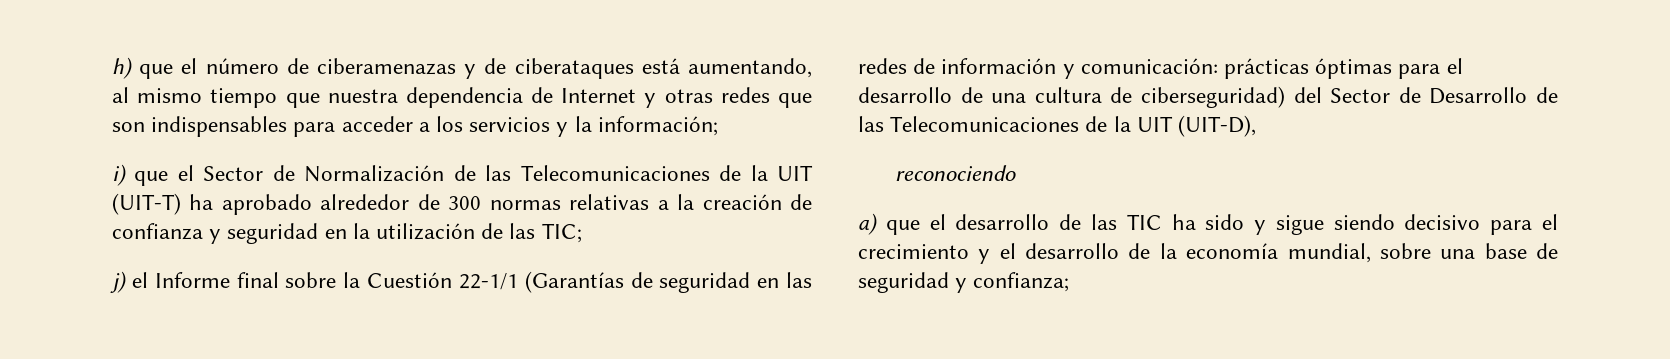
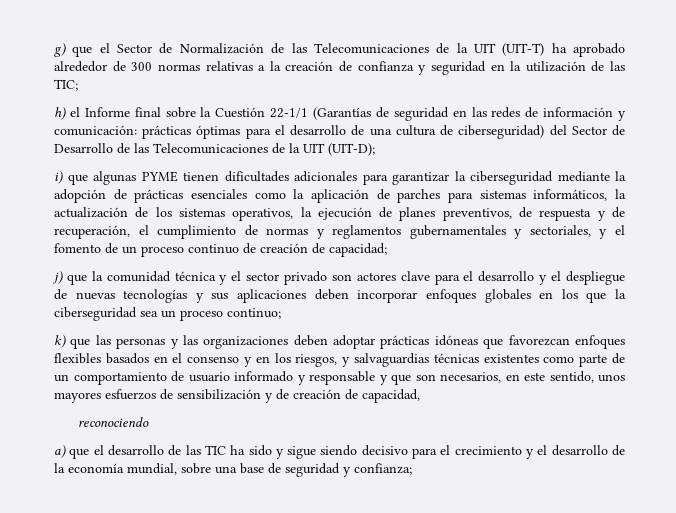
- h) que el número de ciberamenazas y de ciberataques está aumentando, al mismo tiempo que nuestra dependencia de Internet y otras redes que son indispensables para acceder a los servicios y la información;
- i) que el Sector de Normalización de las Telecomunicaciones de la UIT (UIT-T) ha aprobado alrededor de 300 normas relativas a la creación de confianza y seguridad en la utilización de las TIC;
+ g) que el Sector de Normalización de las Telecomunicaciones de la UIT (UIT-T) ha aprobado alrededor de 300 normas relativas a la creación de confianza y seguridad en la utilización de las TIC;
- j) el Informe final sobre la Cuestión 22-1/1 (Garantías de seguridad en las redes de información y comunicación: prácticas óptimas para el desarrollo de una cultura de ciberseguridad) del Sector de Desarrollo de las Telecomunicaciones de la UIT (UIT-D),
+ h) el Informe final sobre la Cuestión 22-1/1 (Garantías de seguridad en las redes de información y comunicación: prácticas óptimas para el desarrollo de una cultura de ciberseguridad) del Sector de Desarrollo de las Telecomunicaciones de la UIT (UIT-D);
+ i) que algunas PYME tienen dificultades adicionales para garantizar la ciberseguridad mediante la adopción de prácticas esenciales como la aplicación de parches para sistemas informáticos, la actualización de los sistemas operativos, la ejecución de planes preventivos, de respuesta y de recuperación, el cumplimiento de normas y reglamentos gubernamentales y sectoriales, y el fomento de un proceso continuo de creación de capacidad;
+ j) que la comunidad técnica y el sector privado son actores clave para el desarrollo y el despliegue de nuevas tecnologías y sus aplicaciones deben incorporar enfoques globales en los que la ciberseguridad sea un proceso continuo;
+ k) que las personas y las organizaciones deben adoptar prácticas idóneas que favorezcan enfoques flexibles basados en el consenso y en los riesgos, y salvaguardias técnicas existentes como parte de un comportamiento de usuario informado y responsable y que son necesarios, en este sentido, unos mayores esfuerzos de sensibilización y de creación de capacidad,

